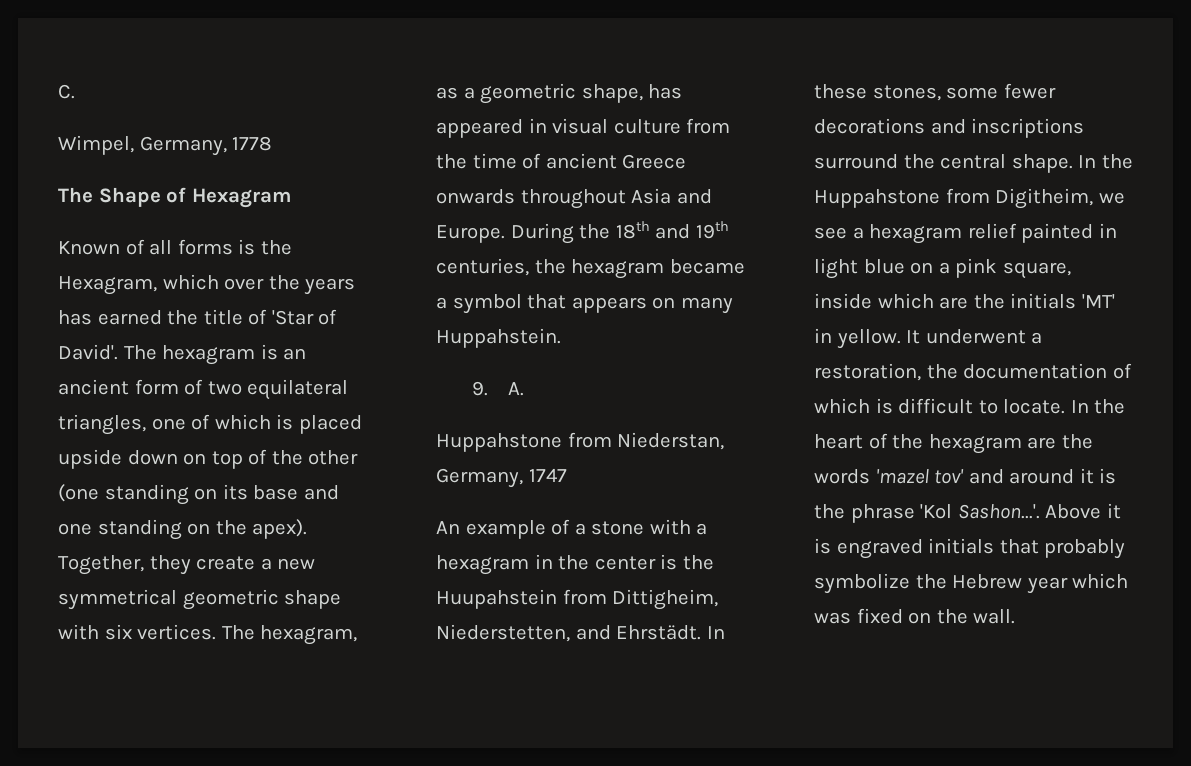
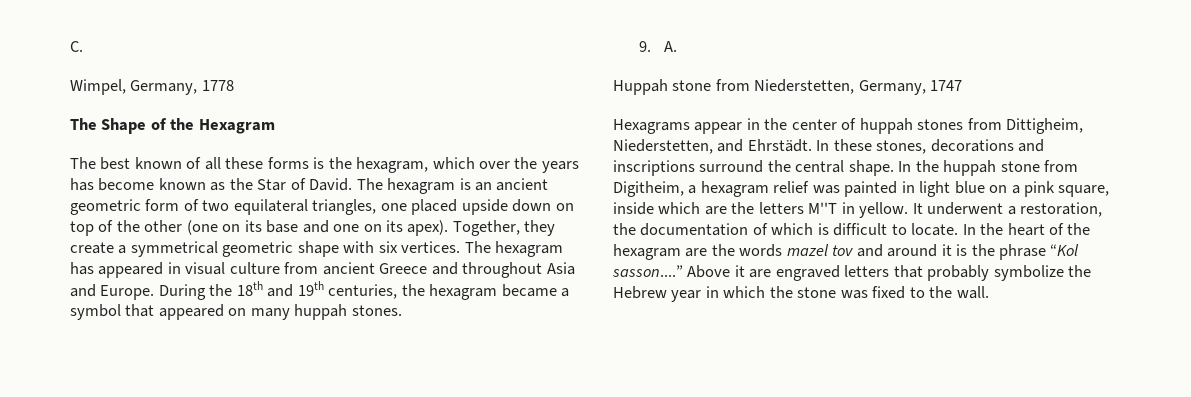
- The Shape of Hexagram
+ The Shape of the Hexagram
- Known of all forms is the Hexagram, which over the years has earned the title of 'Star of David'.
+ The best known of all these forms is the hexagram, which over the years has become known as the Star of David.
- The hexagram is an ancient form of two equilateral triangles, one of which is placed upside down on top of the other (one standing on its base and one standing on the apex).
+ The hexagram is an ancient geometric form of two equilateral triangles, one placed upside down on top of the other (one on its base and one on its apex).
- Together, they create a new symmetrical geometric shape with six vertices.
+ Together, they create a symmetrical geometric shape with six vertices.
- The hexagram, as a geometric shape, has appeared in visual culture from the time of ancient Greece onwards throughout Asia and Europe.
+ The hexagram has appeared in visual culture from ancient Greece and throughout Asia and Europe.
- During the 18th and 19th centuries, the hexagram became a symbol that appears on many Huppahstein.
+ During the 18th and 19th centuries, the hexagram became a symbol that appeared on many huppah stones.
- Huppahstone from Niederstan, Germany, 1747
- An example of a stone with a hexagram in the center is the Huupahstein from Dittigheim, Niederstetten, and Ehrstädt.
+ Huppah stone from Niederstetten, Germany, 1747
+ Hexagrams appear in the center of huppah stones from Dittigheim, Niederstetten, and Ehrstädt.
- In these stones, some fewer decorations and inscriptions surround the central shape.
+ In these stones, decorations and inscriptions surround the central shape.
- In the Huppahstone from Digitheim, we see a hexagram relief painted in light blue on a pink square, inside which are the initials 'MT' in yellow.
+ In the huppah stone from Digitheim, a hexagram relief was painted in light blue on a pink square, inside which are the letters M''T in yellow.
- In the heart of the hexagram are the words 'mazel tov' and around it is the phrase 'Kol Sashon...'. Above it is engraved initials that probably symbolize the Hebrew year which was fixed on the wall.
+ In the heart of the hexagram are the words mazel tov and around it is the phrase “Kol sasson....” Above it are engraved letters that probably symbolize the Hebrew year in which the stone was fixed to the wall.

